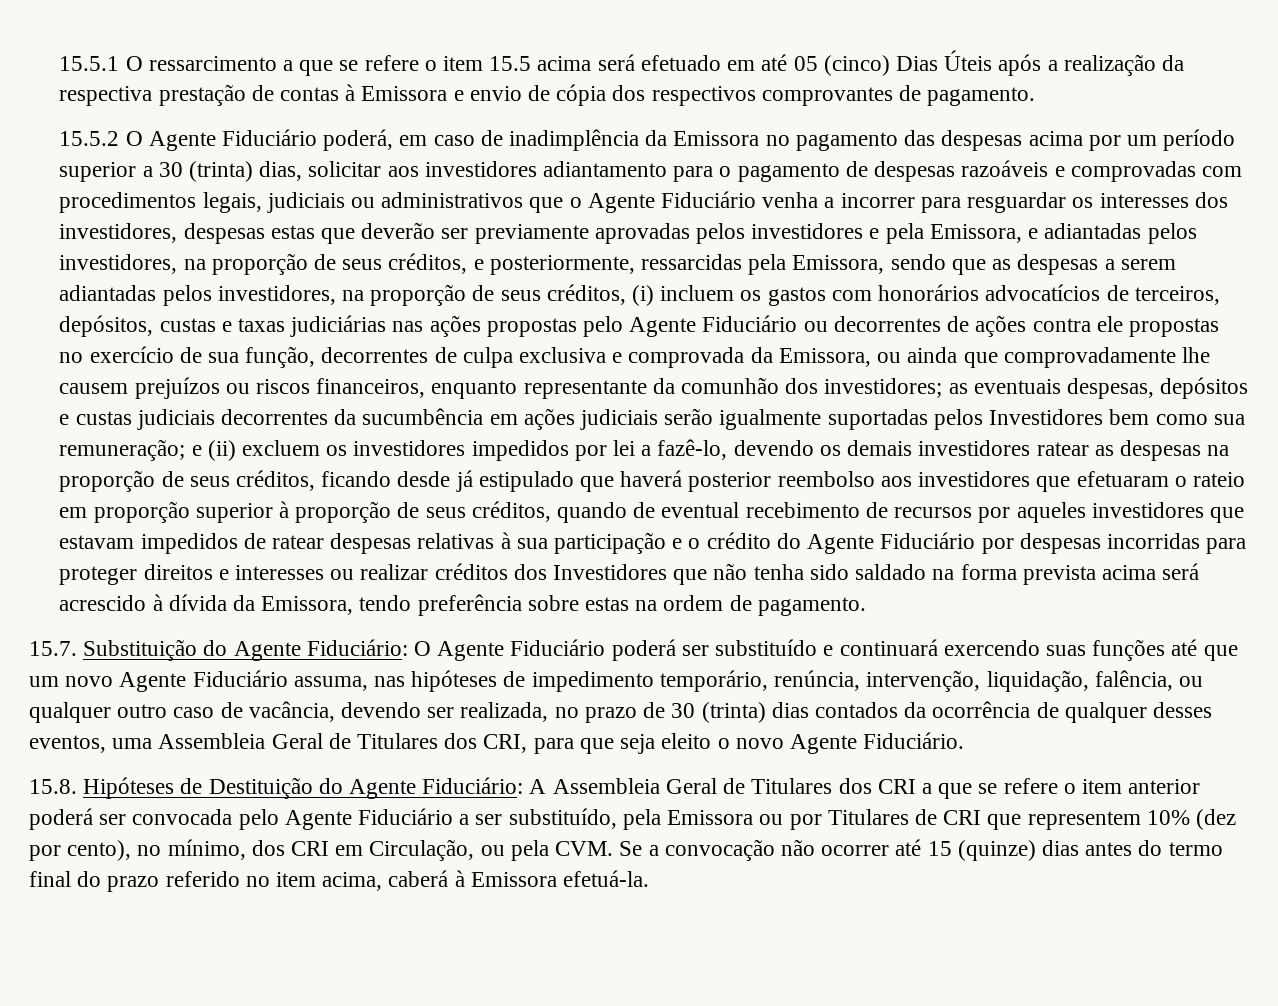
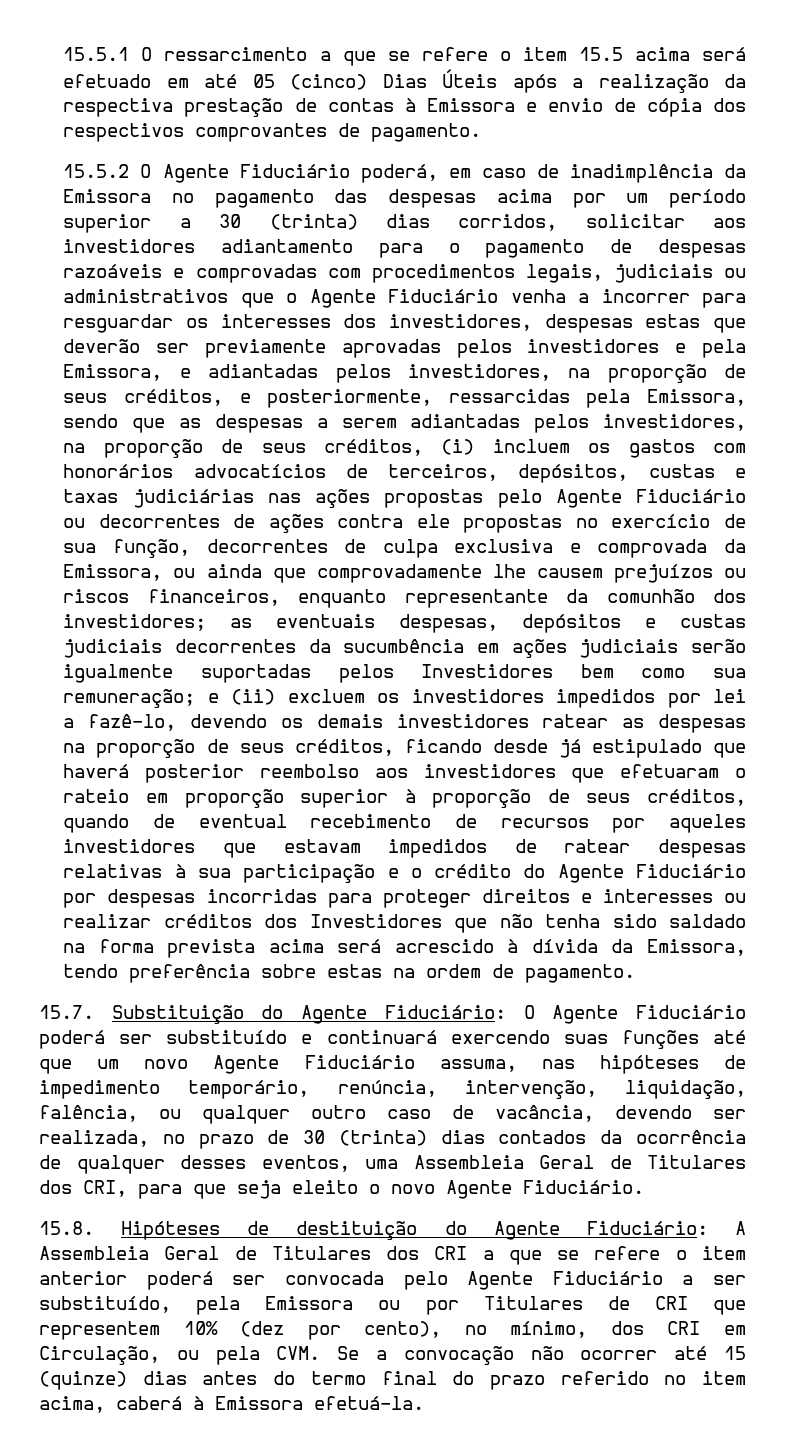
- 15.5.2 O Agente Fiduciário poderá, em caso de inadimplência da Emissora no pagamento das despesas acima por um período superior a 30 (trinta) dias, solicitar aos investidores adiantamento para o pagamento de despesas razoáveis e comprovadas com procedimentos legais, judiciais ou administrativos que o Agente Fiduciário venha a incorrer para resguardar os interesses dos investidores, despesas estas que deverão ser previamente aprovadas pelos investidores e pela Emissora, e adiantadas pelos investidores, na proporção de seus créditos, e posteriormente, ressarcidas pela Emissora, sendo que as despesas a serem adiantadas pelos investidores, na proporção de seus créditos, (i) incluem os gastos com honorários advocatícios de terceiros, depósitos, custas e taxas judiciárias nas ações propostas pelo Agente Fiduciário ou decorrentes de ações contra ele propostas no exercício de sua função, decorrentes de culpa exclusiva e comprovada da Emissora, ou ainda que comprovadamente lhe causem prejuízos ou riscos financeiros, enquanto representante da comunhão dos investidores;
+ 15.5.2 O Agente Fiduciário poderá, em caso de inadimplência da Emissora no pagamento das despesas acima por um período superior a 30 (trinta) dias corridos, solicitar aos investidores adiantamento para o pagamento de despesas razoáveis e comprovadas com procedimentos legais, judiciais ou administrativos que o Agente Fiduciário venha a incorrer para resguardar os interesses dos investidores, despesas estas que deverão ser previamente aprovadas pelos investidores e pela Emissora, e adiantadas pelos investidores, na proporção de seus créditos, e posteriormente, ressarcidas pela Emissora, sendo que as despesas a serem adiantadas pelos investidores, na proporção de seus créditos, (i) incluem os gastos com honorários advocatícios de terceiros, depósitos, custas e taxas judiciárias nas ações propostas pelo Agente Fiduciário ou decorrentes de ações contra ele propostas no exercício de sua função, decorrentes de culpa exclusiva e comprovada da Emissora, ou ainda que comprovadamente lhe causem prejuízos ou riscos financeiros, enquanto representante da comunhão dos investidores;
- 15.8. Hipóteses de Destituição do Agente Fiduciário:
+ 15.8. Hipóteses de destituição do Agente Fiduciário:

